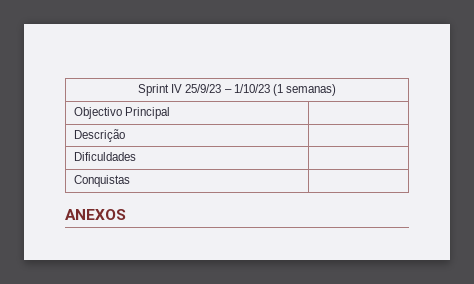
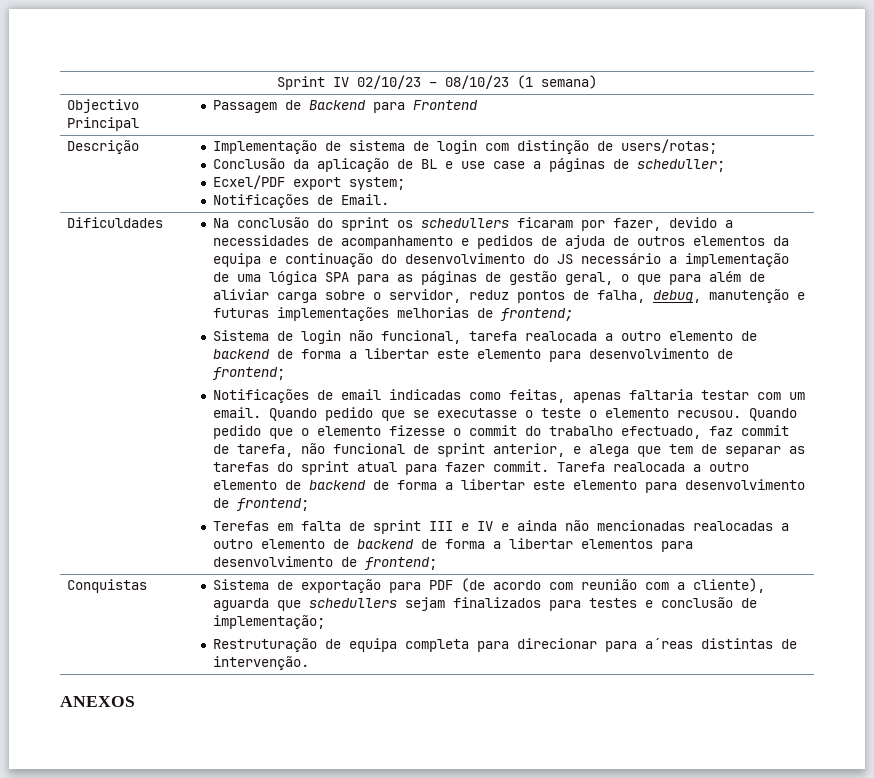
- Sprint IV 25/9/23 – 1/10/23 (1 semanas)
- Objectivo Principal |
- Descrição |
- Dificuldades |
- Conquistas |
+ Sprint IV 02/10/23 – 08/10/23 (1 semana)
+ Objectivo Principal | Passagem de Backend para Frontend
+ Descrição | Implementação de sistema de login com distinção de users/rotas;
+ Conclusão da aplicação de BL e use case a páginas de scheduller;
+ Ecxel/PDF export system;
+ Notificações de Email.
+ Dificuldades | Na conclusão do sprint os schedullers ficaram por fazer, devido a necessidades de acompanhamento e pedidos de ajuda de outros elementos da equipa e continuação do desenvolvimento do JS necessário a implementação de uma lógica SPA para as páginas de gestão geral, o que para além de aliviar carga sobre o servidor, reduz pontos de falha, debug, manutenção e futuras implementações melhorias de frontend;
+ Sistema de login não funcional, tarefa realocada a outro elemento de backend de forma a libertar este elemento para desenvolvimento de frontend;
+ Notificações de email indicadas como feitas, apenas faltaria testar com um email. Quando pedido que se executasse o teste o elemento recusou. Quando pedido que o elemento fizesse o commit do trabalho efectuado, faz commit de tarefa, não funcional de sprint anterior, e alega que tem de separar as tarefas do sprint atual para fazer commit. Tarefa realocada a outro elemento de backend de forma a libertar este elemento para desenvolvimento de frontend;
+ Terefas em falta de sprint III e IV e ainda não mencionadas realocadas a outro elemento de backend de forma a libertar elementos para desenvolvimento de frontend;
+ Conquistas | Sistema de exportação para PDF (de acordo com reunião com a cliente), aguarda que schedullers sejam finalizados para testes e conclusão de implementação;
+ Restruturação de equipa completa para direcionar para a´reas distintas de intervenção.

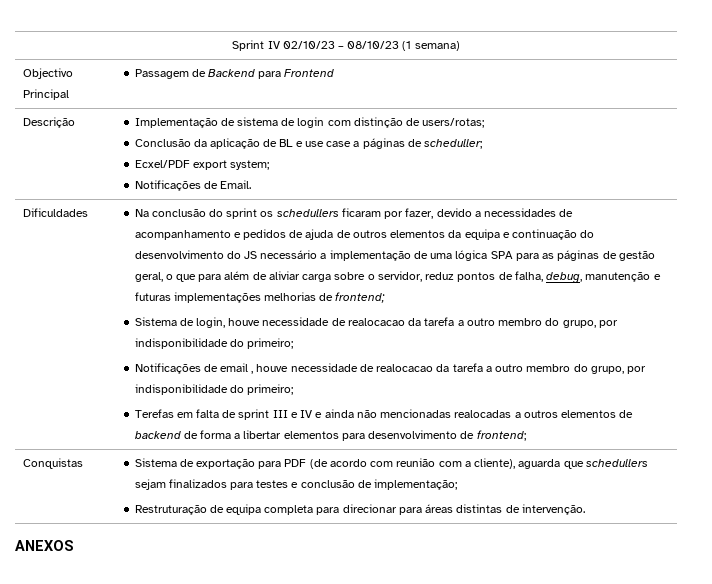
- Sistema de login não funcional, tarefa realocada a outro elemento de backend de forma a libertar este elemento para desenvolvimento de frontend;
- Notificações de email indicadas como feitas, apenas faltaria testar com um email. Quando pedido que se executasse o teste o elemento recusou. Quando pedido que o elemento fizesse o commit do trabalho efectuado, faz commit de tarefa, não funcional de sprint anterior, e alega que tem de separar as tarefas do sprint atual para fazer commit. Tarefa realocada a outro elemento de backend de forma a libertar este elemento para desenvolvimento de frontend;
+ Sistema de login, houve necessidade de realocacao da tarefa a outro membro do grupo, por indisponibilidade do primeiro;
+ Notificações de email , houve necessidade de realocacao da tarefa a outro membro do grupo, por indisponibilidade do primeiro;
- Terefas em falta de sprint III e IV e ainda não mencionadas realocadas a outro elemento de backend de forma a libertar elementos para desenvolvimento de frontend;
+ Terefas em falta de sprint III e IV e ainda não mencionadas realocadas a outros elementos de backend de forma a libertar elementos para desenvolvimento de frontend;
  Conquistas | Sistema de exportação para PDF (de acordo com reunião com a cliente), aguarda que schedullers sejam finalizados para testes e conclusão de implementação;
- Restruturação de equipa completa para direcionar para a´reas distintas de intervenção.
+ Restruturação de equipa completa para direcionar para áreas distintas de intervenção.

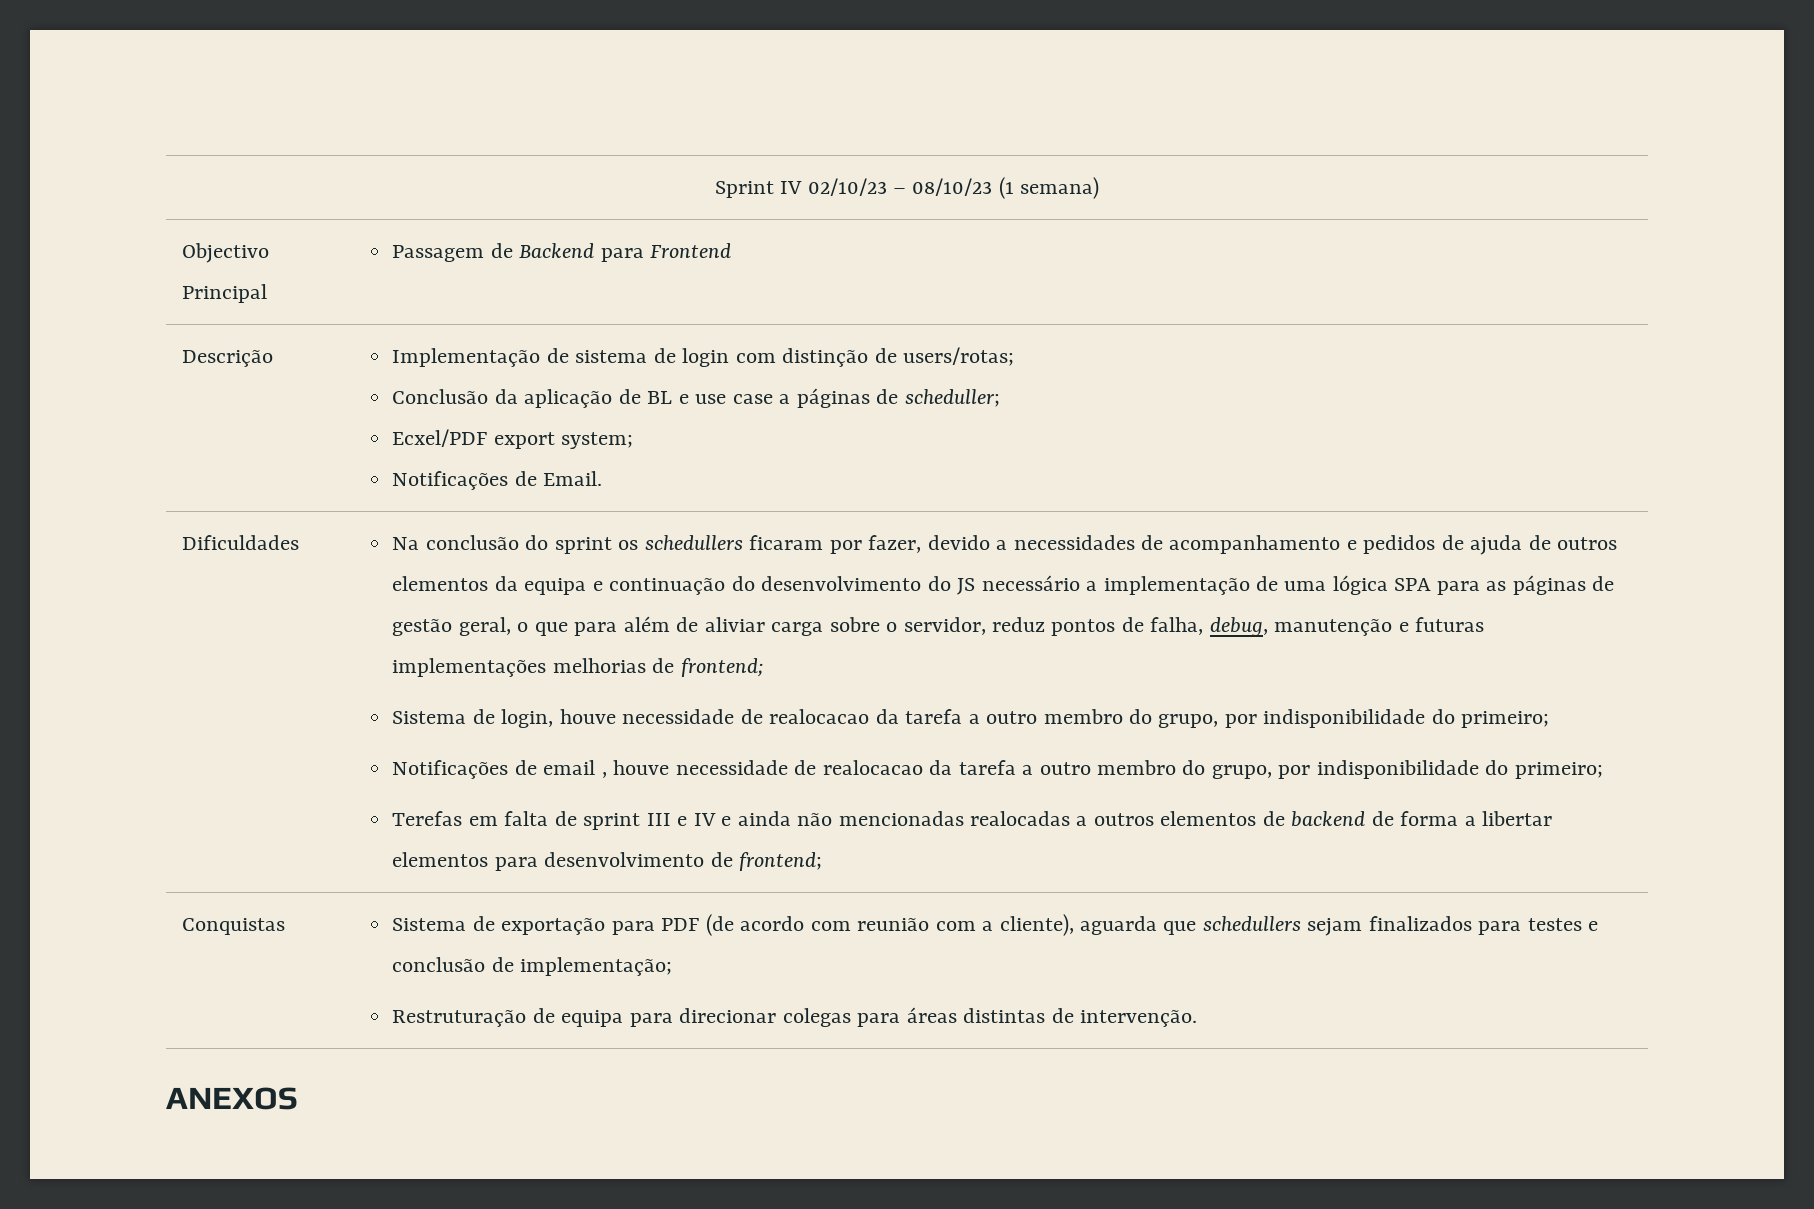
  Conquistas | Sistema de exportação para PDF (de acordo com reunião com a cliente), aguarda que schedullers sejam finalizados para testes e conclusão de implementação;
- Restruturação de equipa completa para direcionar para áreas distintas de intervenção.
+ Restruturação de equipa para direcionar colegas para áreas distintas de intervenção.

